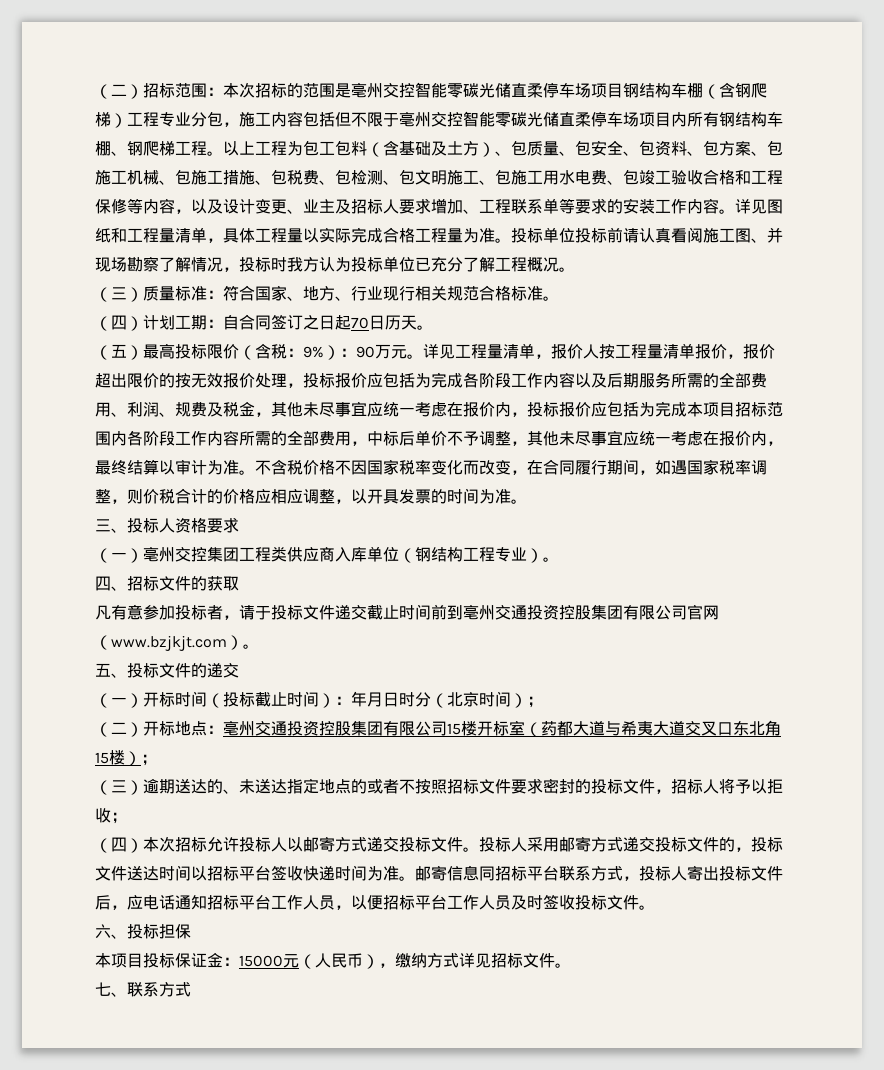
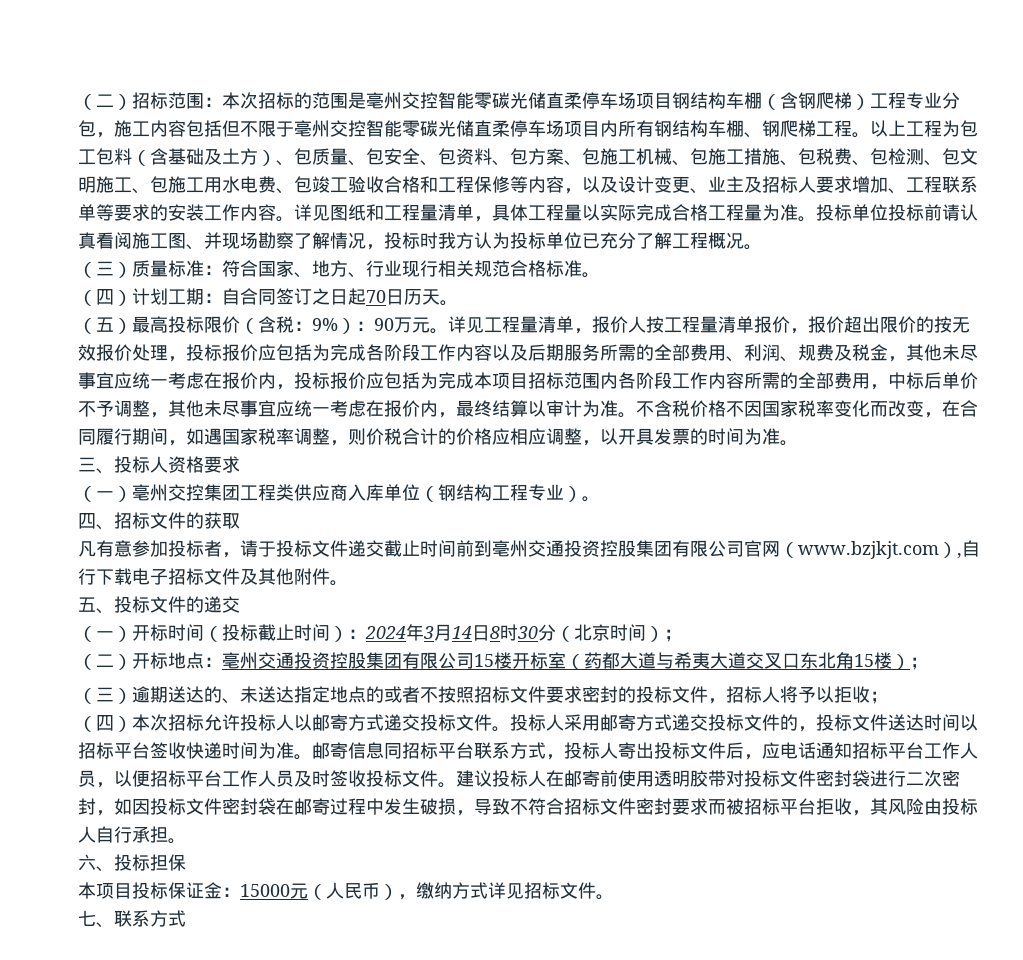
- 凡有意参加投标者，请于投标文件递交截止时间前到亳州交通投资控股集团有限公司官网（www.bzjkjt.com）。
+ 凡有意参加投标者，请于投标文件递交截止时间前到亳州交通投资控股集团有限公司官网（www.bzjkjt.com）,自行下载电子招标文件及其他附件。
- （一）开标时间（投标截止时间）：年月日时分（北京时间）；
+ （一）开标时间（投标截止时间）：2024年3月14日8时30分（北京时间）；
+ 建议投标人在邮寄前使用透明胶带对投标文件密封袋进行二次密封，如因投标文件密封袋在邮寄过程中发生破损，导致不符合招标文件密封要求而被招标平台拒收，其风险由投标人自行承担。

